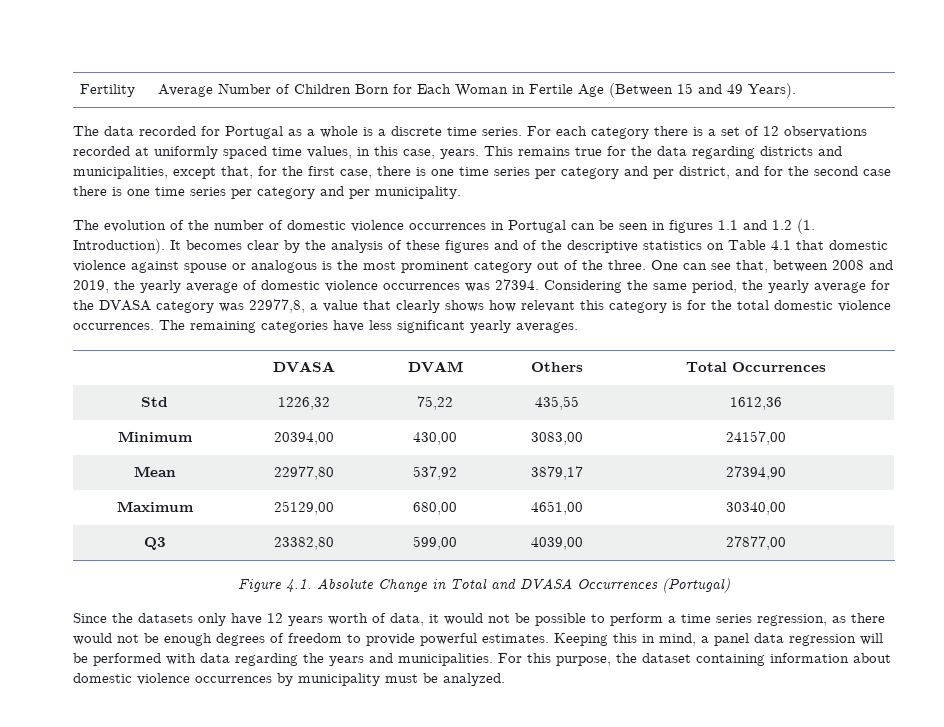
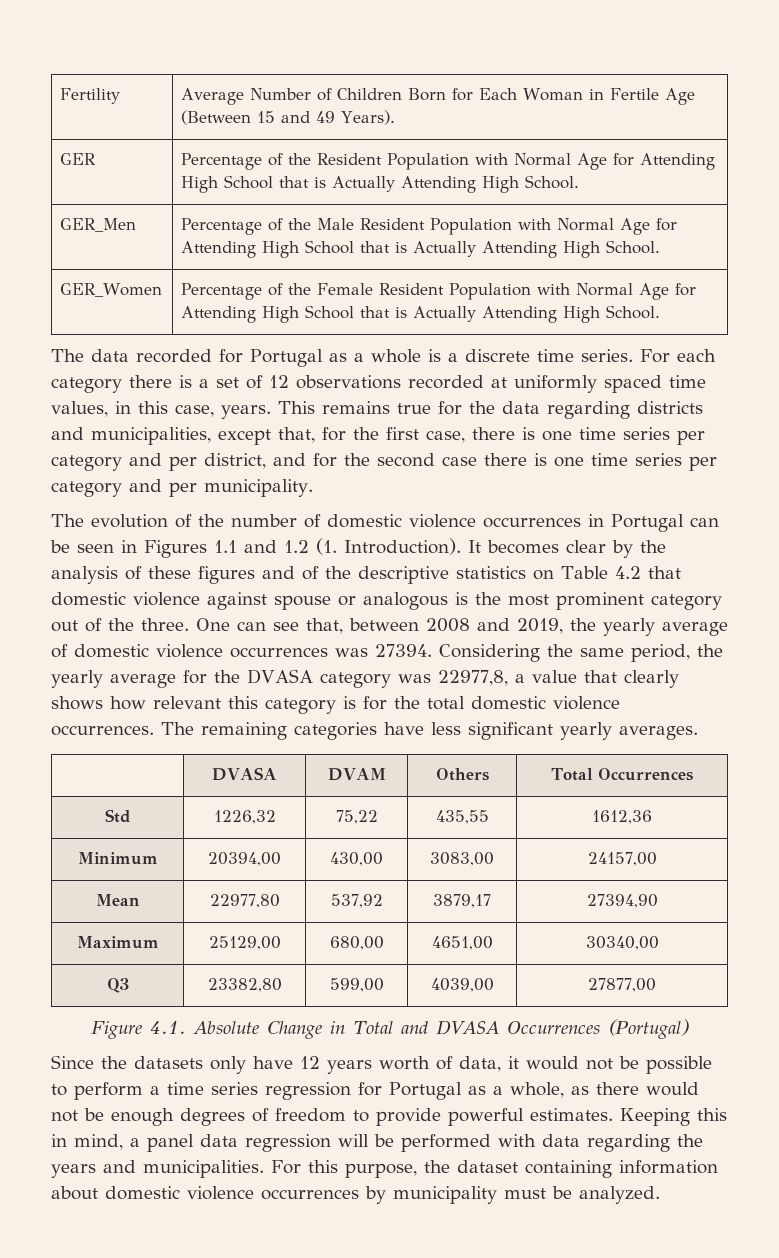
+ GER | Percentage of the Resident Population with Normal Age for Attending High School that is Actually Attending High School.
+ GER_Men | Percentage of the Male Resident Population with Normal Age for Attending High School that is Actually Attending High School.
+ GER_Women | Percentage of the Female Resident Population with Normal Age for Attending High School that is Actually Attending High School.
- The evolution of the number of domestic violence occurrences in Portugal can be seen in figures 1.1 and 1.2 (1. Introduction).
+ The evolution of the number of domestic violence occurrences in Portugal can be seen in Figures 1.1 and 1.2 (1. Introduction).
- It becomes clear by the analysis of these figures and of the descriptive statistics on Table 4.1 that domestic violence against spouse or analogous is the most prominent category out of the three.
+ It becomes clear by the analysis of these figures and of the descriptive statistics on Table 4.2 that domestic violence against spouse or analogous is the most prominent category out of the three.
- Since the datasets only have 12 years worth of data, it would not be possible to perform a time series regression, as there would not be enough degrees of freedom to provide powerful estimates.
+ Since the datasets only have 12 years worth of data, it would not be possible to perform a time series regression for Portugal as a whole, as there would not be enough degrees of freedom to provide powerful estimates.

